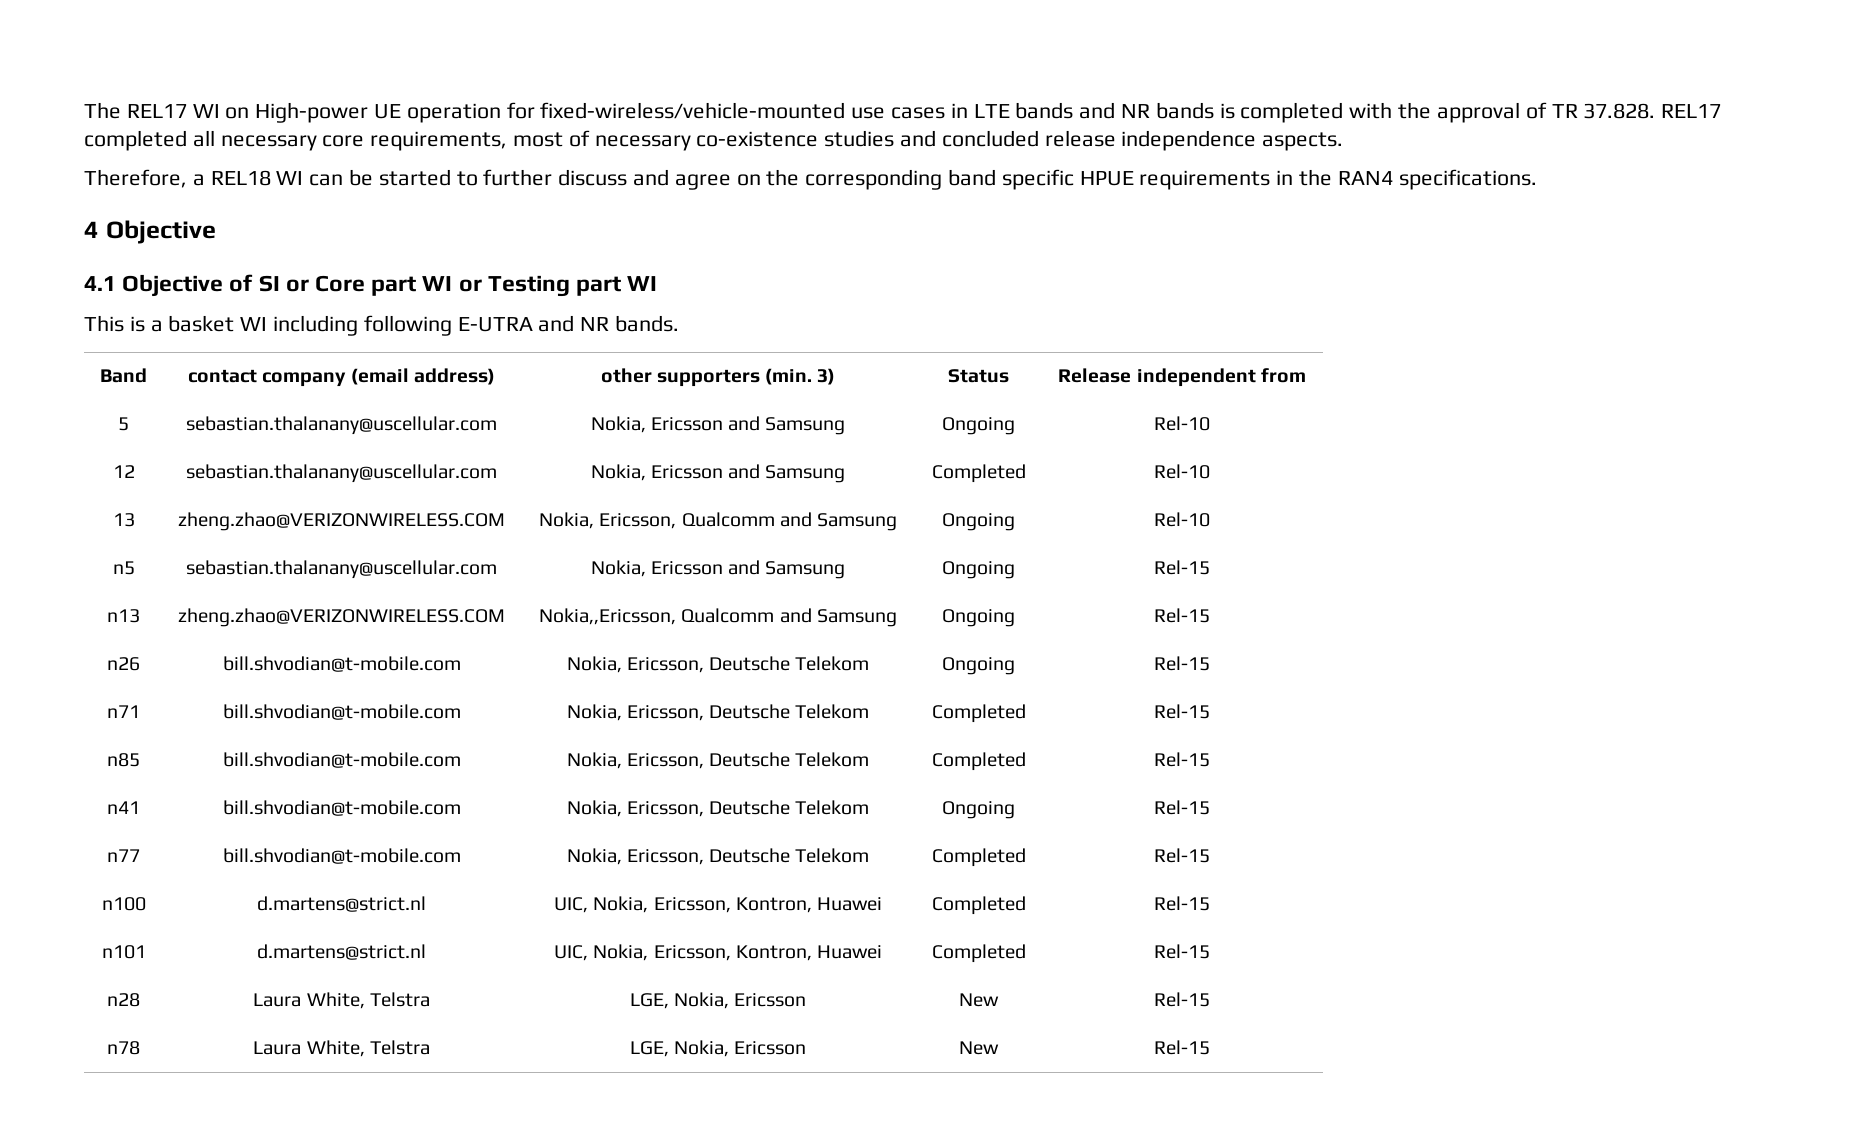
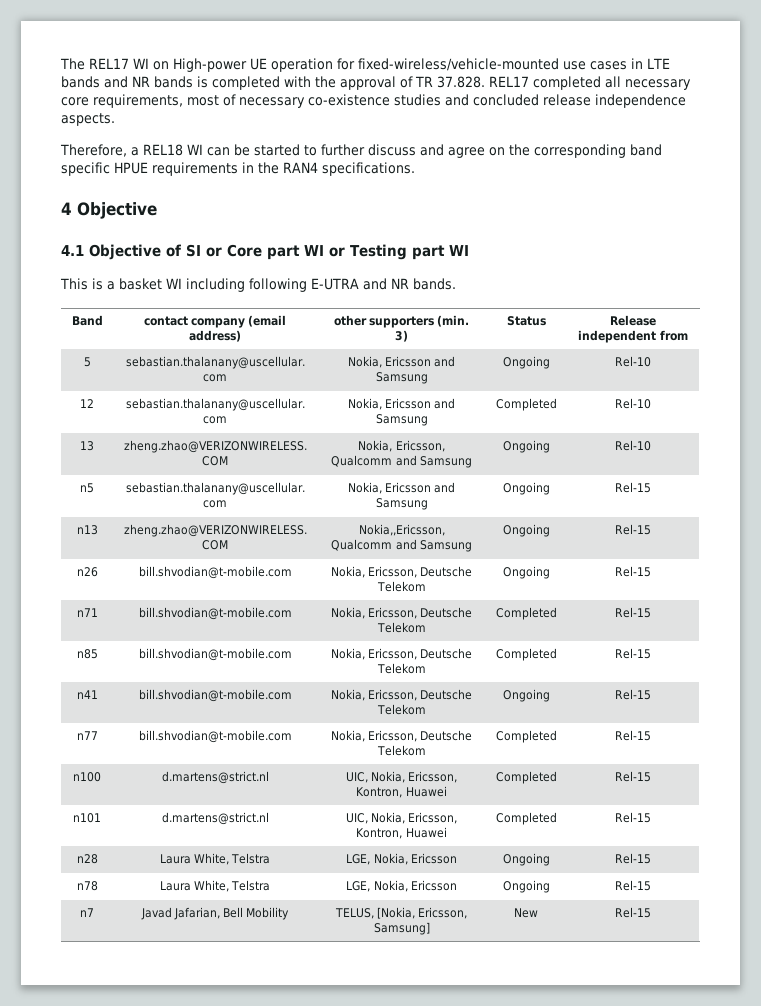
- n28 | Laura White, Telstra | LGE, Nokia, Ericsson | New | Rel-15
+ n28 | Laura White, Telstra | LGE, Nokia, Ericsson | Ongoing | Rel-15
- n78 | Laura White, Telstra | LGE, Nokia, Ericsson | New | Rel-15
+ n78 | Laura White, Telstra | LGE, Nokia, Ericsson | Ongoing | Rel-15
+ n7 | Javad Jafarian, Bell Mobility | TELUS, [Nokia, Ericsson, Samsung] | New | Rel-15

